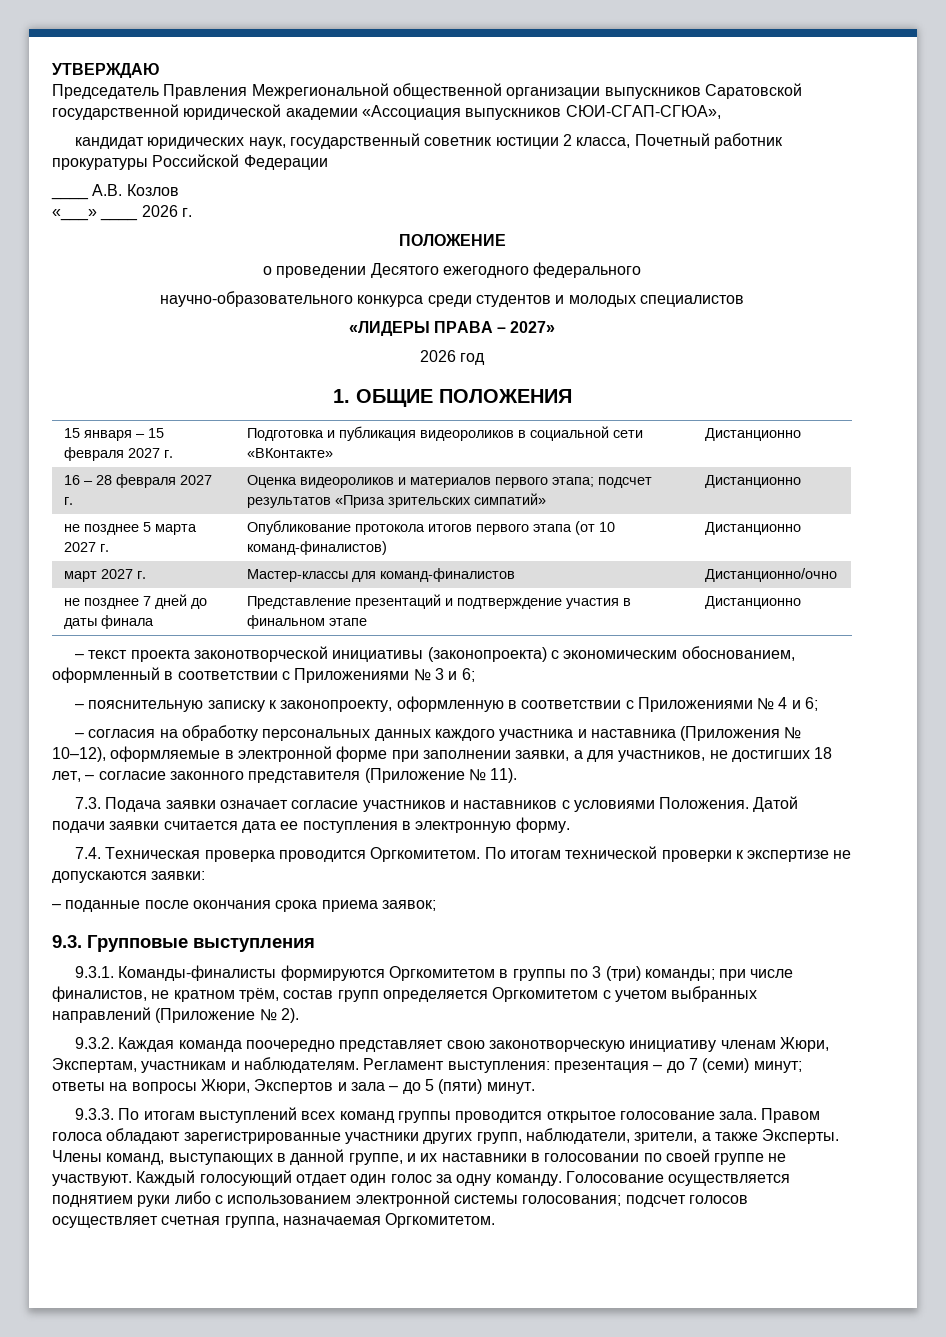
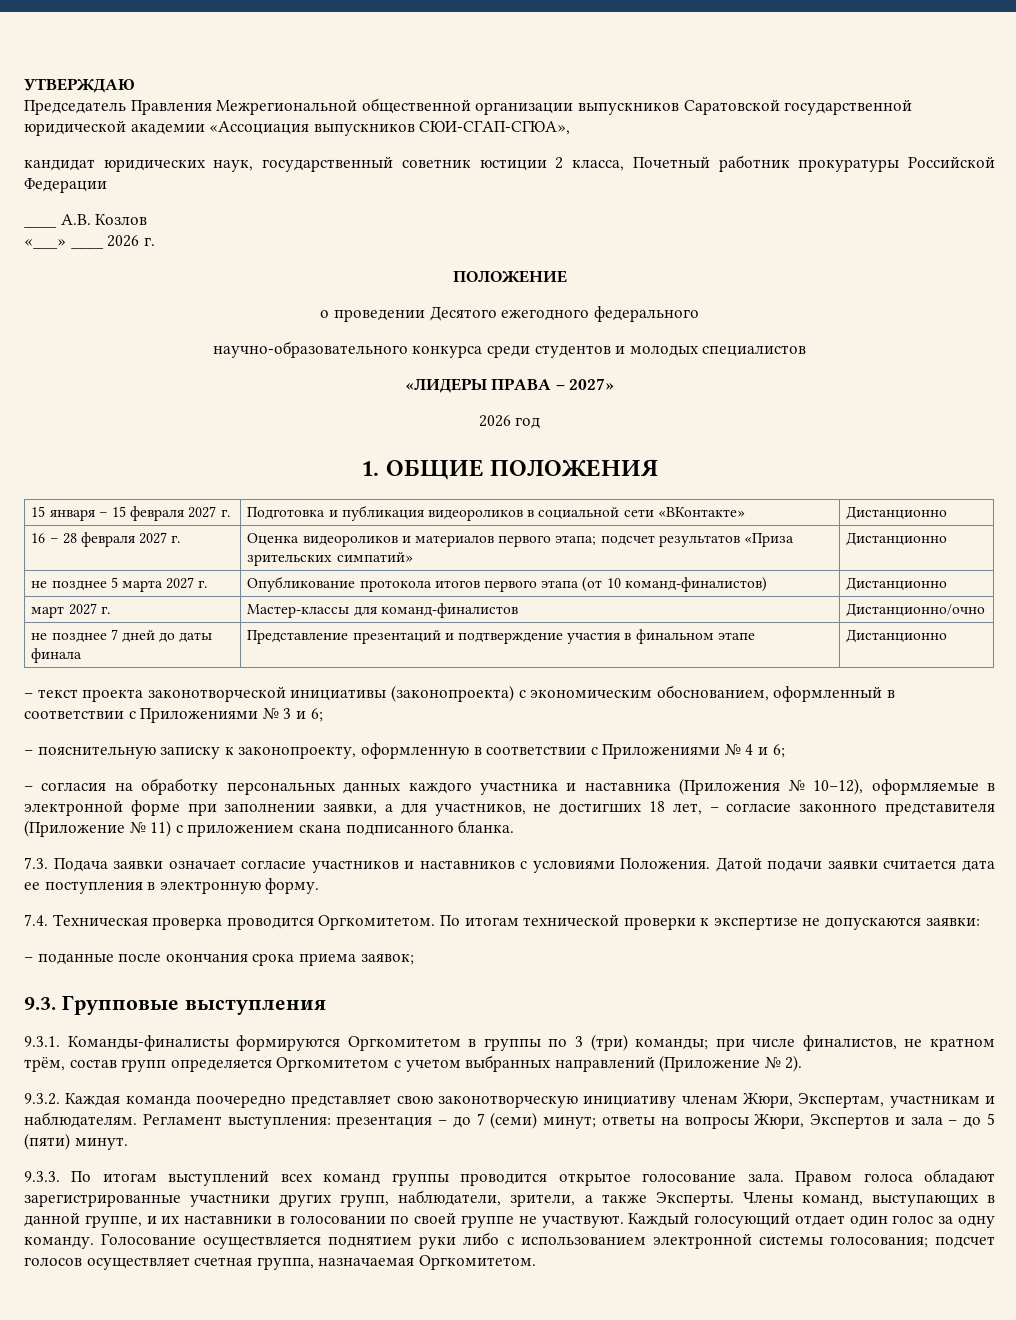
- – согласия на обработку персональных данных каждого участника и наставника (Приложения № 10–12), оформляемые в электронной форме при заполнении заявки, а для участников, не достигших 18 лет, – согласие законного представителя (Приложение № 11).
+ – согласия на обработку персональных данных каждого участника и наставника (Приложения № 10–12), оформляемые в электронной форме при заполнении заявки, а для участников, не достигших 18 лет, – согласие законного представителя (Приложение № 11) с приложением скана подписанного бланка.

